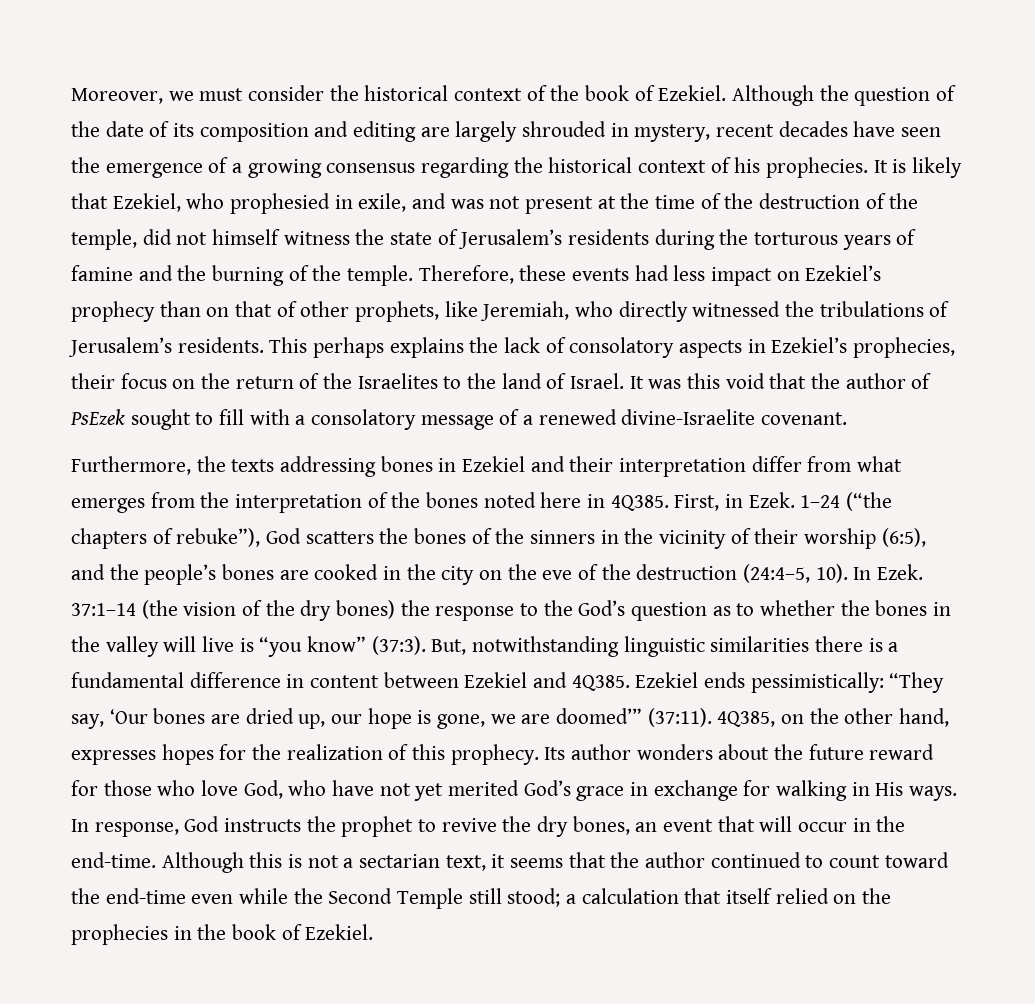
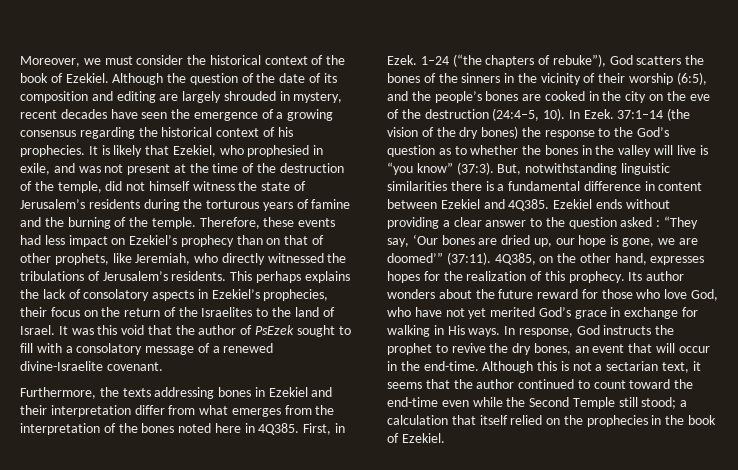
- Ezekiel ends pessimistically: “They say, ‘Our bones are dried up, our hope is gone, we are doomed’” (37:11).
+ Ezekiel ends without providing a clear answer to the question asked : “They say, ‘Our bones are dried up, our hope is gone, we are doomed’” (37:11).

